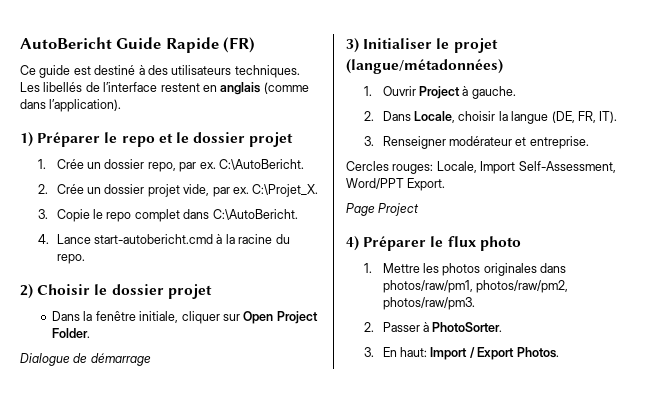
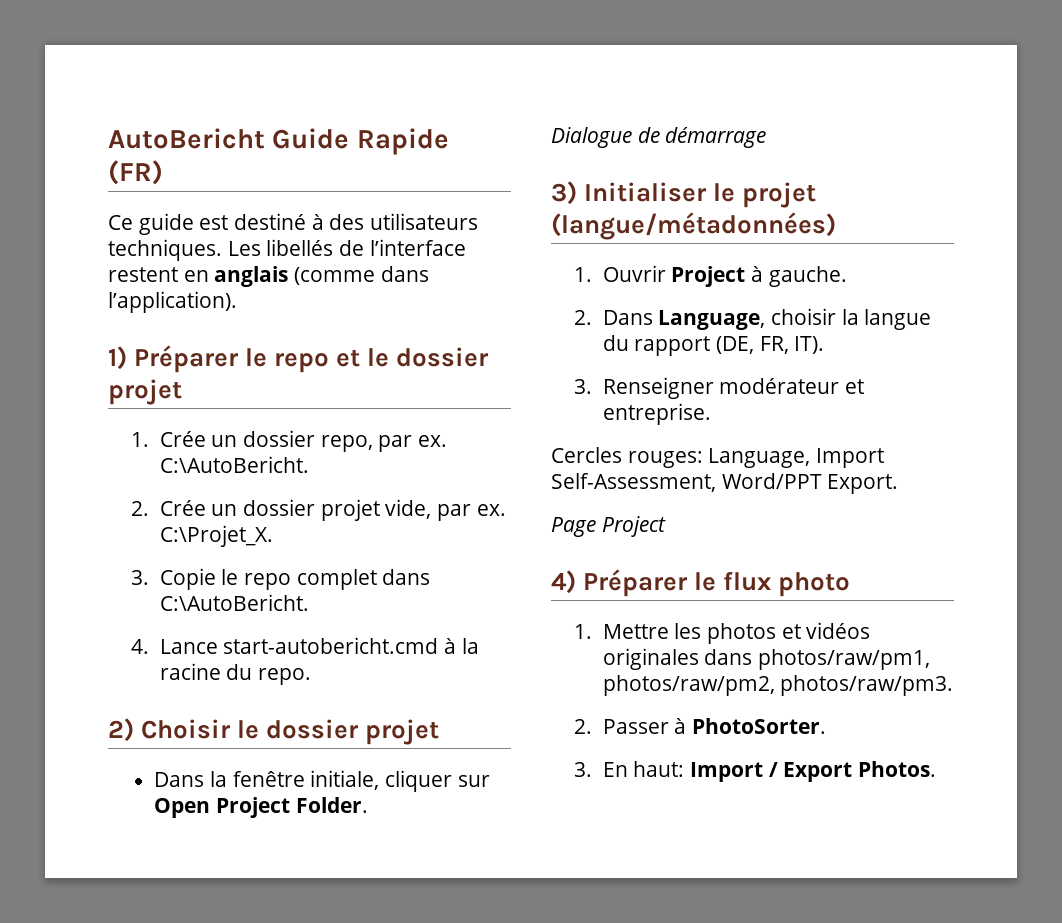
- 2. Dans Locale, choisir la langue (DE, FR, IT).
+ 2. Dans Language, choisir la langue du rapport (DE, FR, IT).
- Cercles rouges: Locale, Import Self-Assessment, Word/PPT Export.
+ Cercles rouges: Language, Import Self-Assessment, Word/PPT Export.
- 1. Mettre les photos originales dans photos/raw/pm1, photos/raw/pm2, photos/raw/pm3.
+ 1. Mettre les photos et vidéos originales dans photos/raw/pm1, photos/raw/pm2, photos/raw/pm3.

